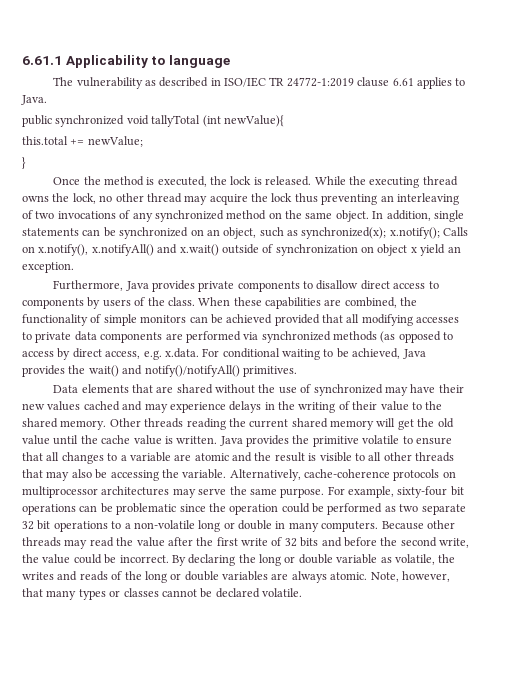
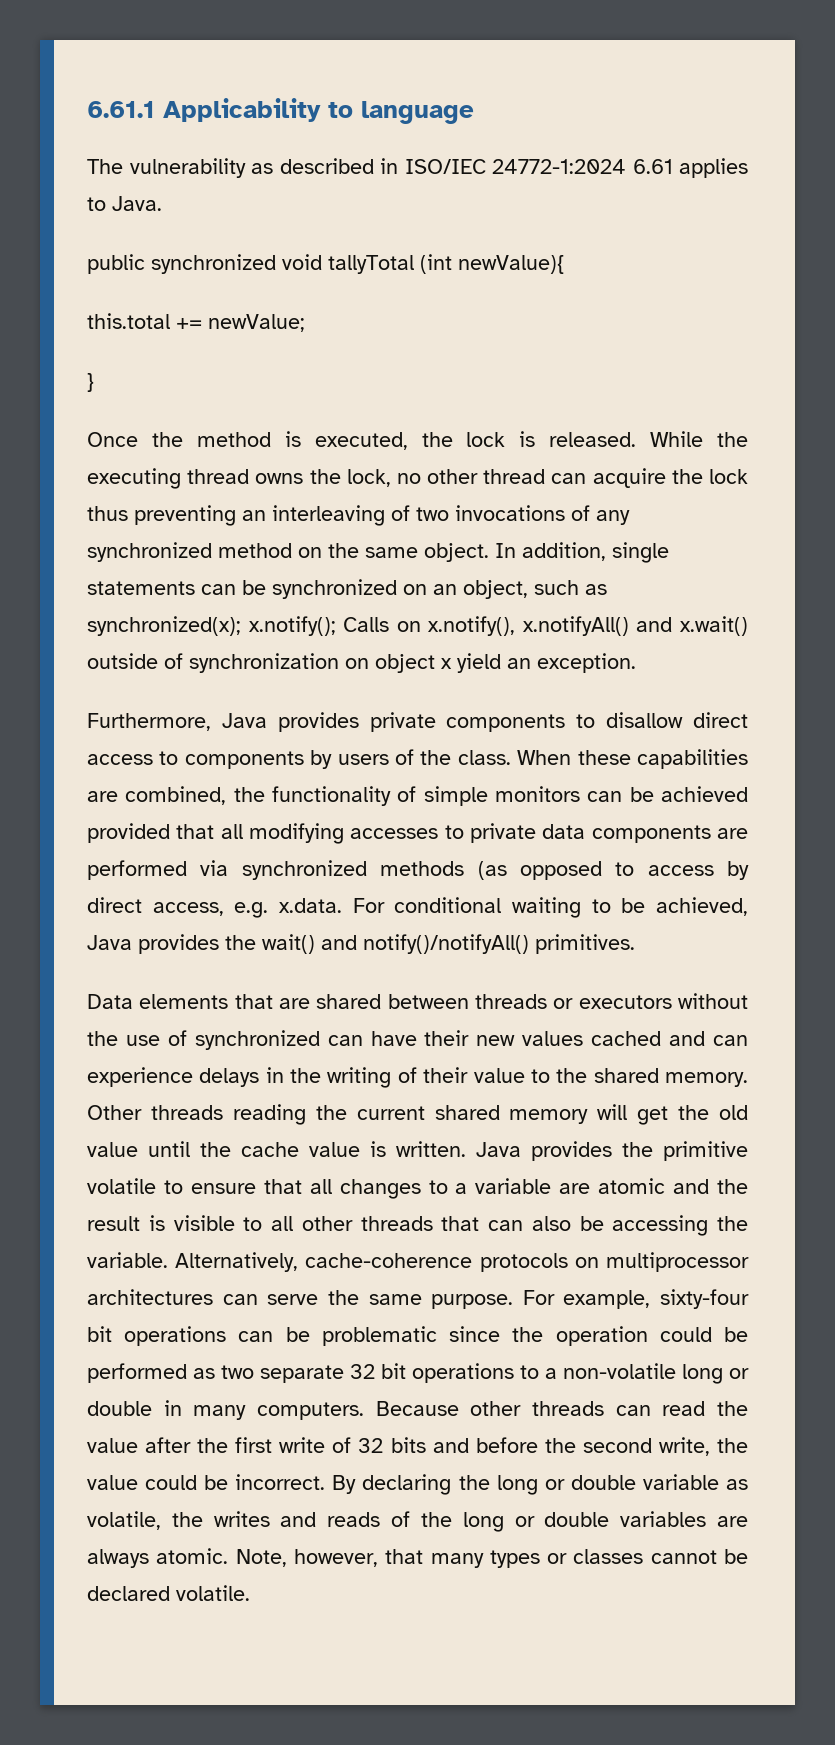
- The vulnerability as described in ISO/IEC TR 24772-1:2019 clause 6.61 applies to Java.
+ The vulnerability as described in ISO/IEC 24772-1:2024 6.61 applies to Java.
- While the executing thread owns the lock, no other thread may acquire the lock thus preventing an interleaving of two invocations of any synchronized method on the same object.
+ While the executing thread owns the lock, no other thread can acquire the lock thus preventing an interleaving of two invocations of any synchronized method on the same object.
- Data elements that are shared without the use of synchronized may have their new values cached and may experience delays in the writing of their value to the shared memory.
+ Data elements that are shared between threads or executors without the use of synchronized can have their new values cached and can experience delays in the writing of their value to the shared memory.
- Java provides the primitive volatile to ensure that all changes to a variable are atomic and the result is visible to all other threads that may also be accessing the variable.
+ Java provides the primitive volatile to ensure that all changes to a variable are atomic and the result is visible to all other threads that can also be accessing the variable.
- Alternatively, cache-coherence protocols on multiprocessor architectures may serve the same purpose.
+ Alternatively, cache-coherence protocols on multiprocessor architectures can serve the same purpose.
- Because other threads may read the value after the first write of 32 bits and before the second write, the value could be incorrect.
+ Because other threads can read the value after the first write of 32 bits and before the second write, the value could be incorrect.

